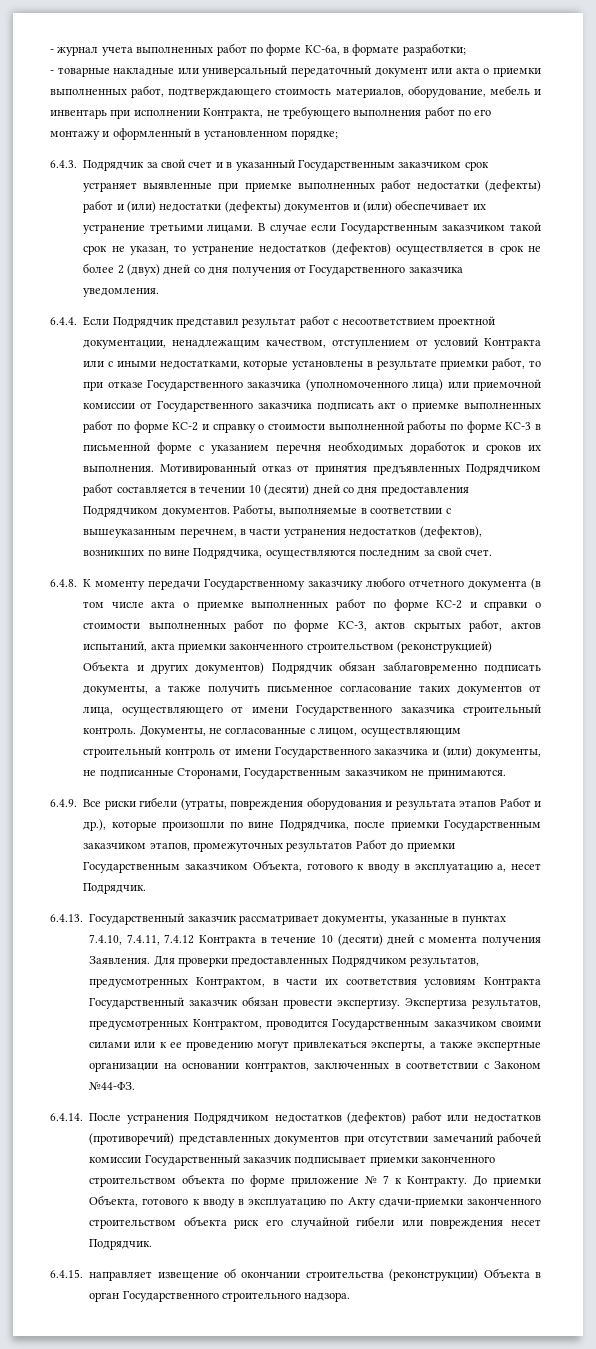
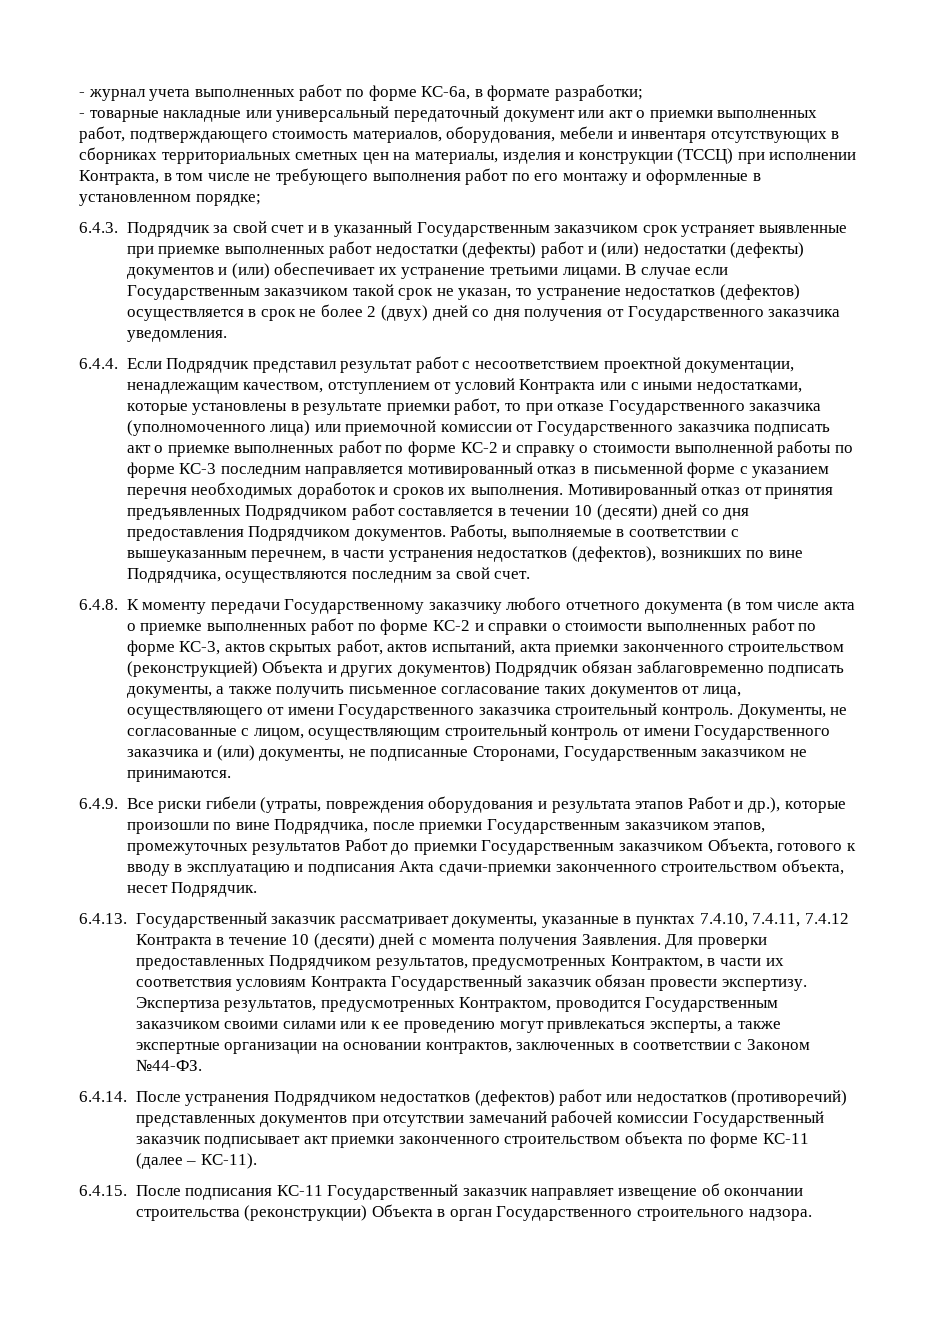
- - товарные накладные или универсальный передаточный документ или акта о приемки выполненных работ, подтверждающего стоимость материалов, оборудование, мебель и инвентарь при исполнении Контракта, не требующего выполнения работ по его монтажу и оформленный в установленном порядке;
+ - товарные накладные или универсальный передаточный документ или акт о приемки выполненных работ, подтверждающего стоимость материалов, оборудования, мебели и инвентаря отсутствующих в сборниках территориальных сметных цен на материалы, изделия и конструкции (ТССЦ) при исполнении Контракта, в том числе не требующего выполнения работ по его монтажу и оформленные в установленном порядке;
- 6.4.4. Если Подрядчик представил результат работ с несоответствием проектной документации, ненадлежащим качеством, отступлением от условий Контракта или с иными недостатками, которые установлены в результате приемки работ, то при отказе Государственного заказчика (уполномоченного лица) или приемочной комиссии от Государственного заказчика подписать акт о приемке выполненных работ по форме КС-2 и справку о стоимости выполненной работы по форме КС-3 в письменной форме с указанием перечня необходимых доработок и сроков их выполнения.
+ 6.4.4. Если Подрядчик представил результат работ с несоответствием проектной документации, ненадлежащим качеством, отступлением от условий Контракта или с иными недостатками, которые установлены в результате приемки работ, то при отказе Государственного заказчика (уполномоченного лица) или приемочной комиссии от Государственного заказчика подписать акт о приемке выполненных работ по форме КС-2 и справку о стоимости выполненной работы по форме КС-3 последним направляется мотивированный отказ в письменной форме с указанием перечня необходимых доработок и сроков их выполнения.
- 6.4.9. Все риски гибели (утраты, повреждения оборудования и результата этапов Работ и др.), которые произошли по вине Подрядчика, после приемки Государственным заказчиком этапов, промежуточных результатов Работ до приемки Государственным заказчиком Объекта, готового к вводу в эксплуатацию а, несет Подрядчик.
+ 6.4.9. Все риски гибели (утраты, повреждения оборудования и результата этапов Работ и др.), которые произошли по вине Подрядчика, после приемки Государственным заказчиком этапов, промежуточных результатов Работ до приемки Государственным заказчиком Объекта, готового к вводу в эксплуатацию и подписания Акта сдачи-приемки законченного строительством объекта, несет Подрядчик.
- 6.4.14. После устранения Подрядчиком недостатков (дефектов) работ или недостатков (противоречий) представленных документов при отсутствии замечаний рабочей комиссии Государственный заказчик подписывает приемки законченного строительством объекта по форме приложение № 7 к Контракту. До приемки Объекта, готового к вводу в эксплуатацию по Акту сдачи-приемки законченного строительством объекта риск его случайной гибели или повреждения несет Подрядчик.
- 6.4.15. направляет извещение об окончании строительства (реконструкции) Объекта в орган Государственного строительного надзора.
+ 6.4.14. После устранения Подрядчиком недостатков (дефектов) работ или недостатков (противоречий) представленных документов при отсутствии замечаний рабочей комиссии Государственный заказчик подписывает акт приемки законченного строительством объекта по форме КС-11 (далее – КС-11).
+ 6.4.15. После подписания КС-11 Государственный заказчик направляет извещение об окончании строительства (реконструкции) Объекта в орган Государственного строительного надзора.

